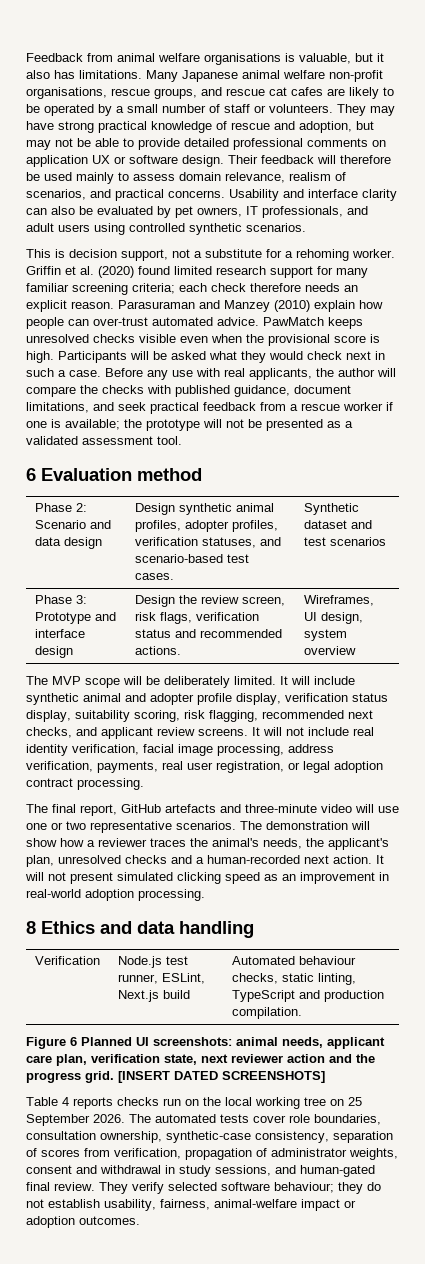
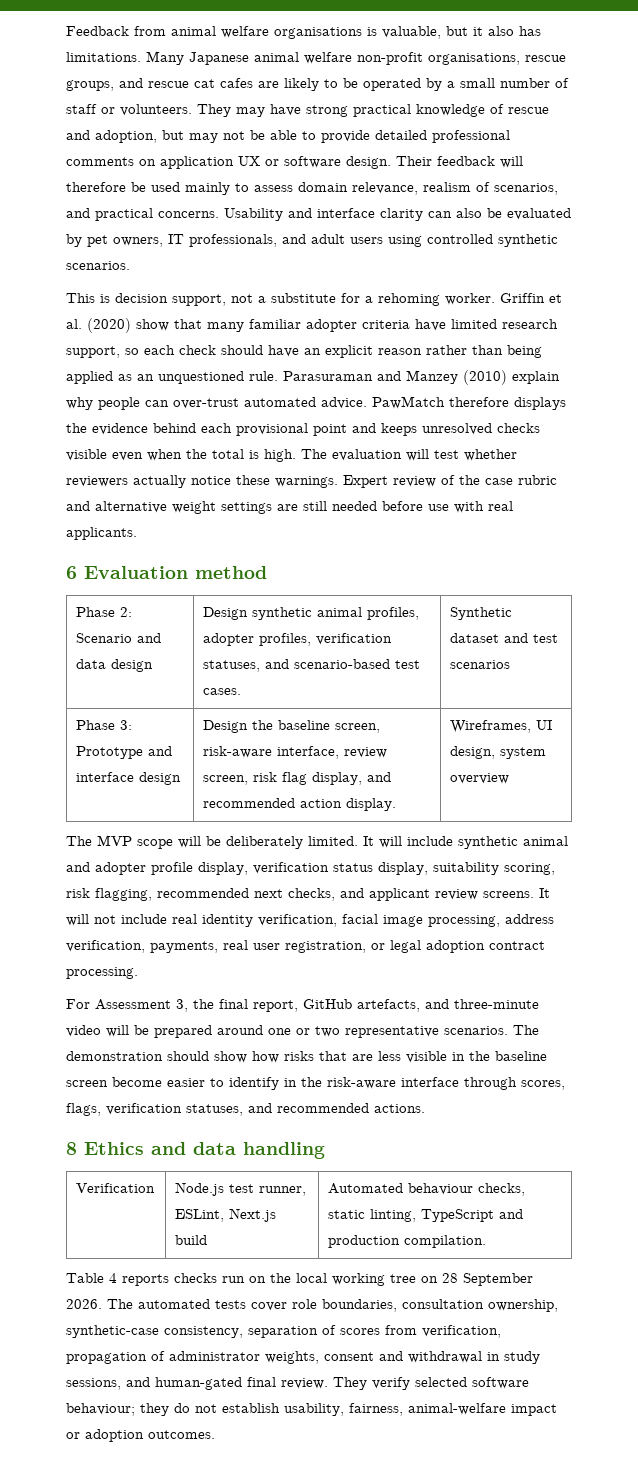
- Griffin et al. (2020) found limited research support for many familiar screening criteria; each check therefore needs an explicit reason.
+ Griffin et al. (2020) show that many familiar adopter criteria have limited research support, so each check should have an explicit reason rather than being applied as an unquestioned rule.
- Parasuraman and Manzey (2010) explain how people can over-trust automated advice.
+ Parasuraman and Manzey (2010) explain why people can over-trust automated advice.
- PawMatch keeps unresolved checks visible even when the provisional score is high. Participants will be asked what they would check next in such a case. Before any use with real applicants, the author will compare the checks with published guidance, document limitations, and seek practical feedback from a rescue worker if one is available; the prototype will not be presented as a validated assessment tool.
+ PawMatch therefore displays the evidence behind each provisional point and keeps unresolved checks visible even when the total is high. The evaluation will test whether reviewers actually notice these warnings. Expert review of the case rubric and alternative weight settings are still needed before use with real applicants.
- Phase 3: Prototype and interface design | Design the review screen, risk flags, verification status and recommended actions. | Wireframes, UI design, system overview
+ Phase 3: Prototype and interface design | Design the baseline screen, risk-aware interface, review screen, risk flag display, and recommended action display. | Wireframes, UI design, system overview
- The final report, GitHub artefacts and three-minute video will use one or two representative scenarios.
+ For Assessment 3, the final report, GitHub artefacts, and three-minute video will be prepared around one or two representative scenarios.
- The demonstration will show how a reviewer traces the animal's needs, the applicant's plan, unresolved checks and a human-recorded next action. It will not present simulated clicking speed as an improvement in real-world adoption processing.
+ The demonstration should show how risks that are less visible in the baseline screen become easier to identify in the risk-aware interface through scores, flags, verification statuses, and recommended actions.
- Figure 6 Planned UI screenshots: animal needs, applicant care plan, verification state, next reviewer action and the progress grid. [INSERT DATED SCREENSHOTS]
- Table 4 reports checks run on the local working tree on 25 September 2026.
+ Table 4 reports checks run on the local working tree on 28 September 2026.

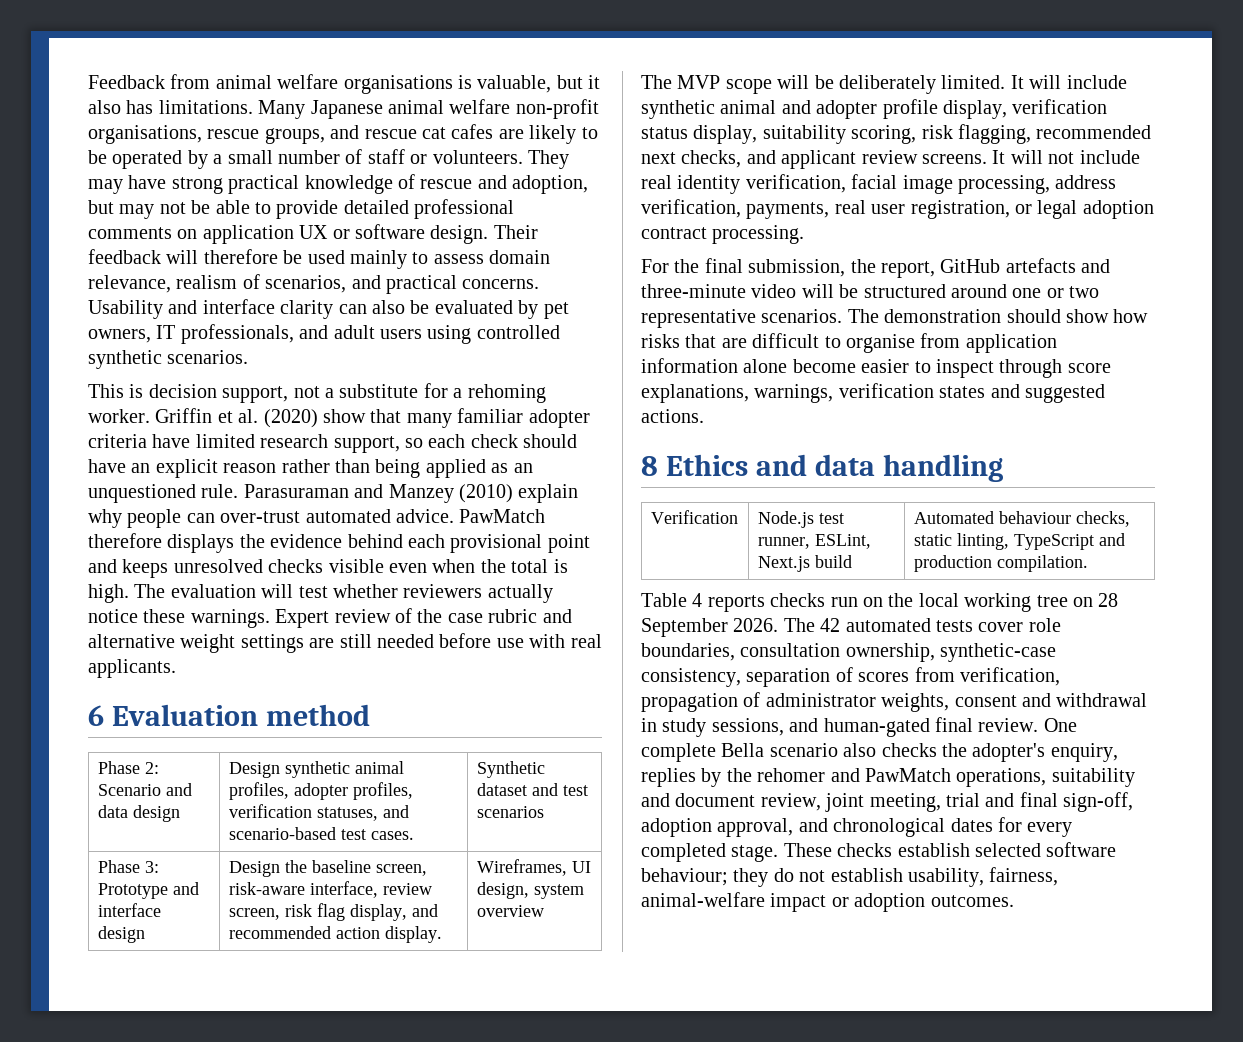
- For Assessment 3, the final report, GitHub artefacts, and three-minute video will be prepared around one or two representative scenarios.
+ For the final submission, the report, GitHub artefacts and three-minute video will be structured around one or two representative scenarios.
- The demonstration should show how risks that are less visible in the baseline screen become easier to identify in the risk-aware interface through scores, flags, verification statuses, and recommended actions.
+ The demonstration should show how risks that are difficult to organise from application information alone become easier to inspect through score explanations, warnings, verification states and suggested actions.
- The automated tests cover role boundaries, consultation ownership, synthetic-case consistency, separation of scores from verification, propagation of administrator weights, consent and withdrawal in study sessions, and human-gated final review.
+ The 42 automated tests cover role boundaries, consultation ownership, synthetic-case consistency, separation of scores from verification, propagation of administrator weights, consent and withdrawal in study sessions, and human-gated final review.
- They verify selected software behaviour; they do not establish usability, fairness, animal-welfare impact or adoption outcomes.
+ One complete Bella scenario also checks the adopter's enquiry, replies by the rehomer and PawMatch operations, suitability and document review, joint meeting, trial and final sign-off, adoption approval, and chronological dates for every completed stage. These checks establish selected software behaviour; they do not establish usability, fairness, animal-welfare impact or adoption outcomes.

